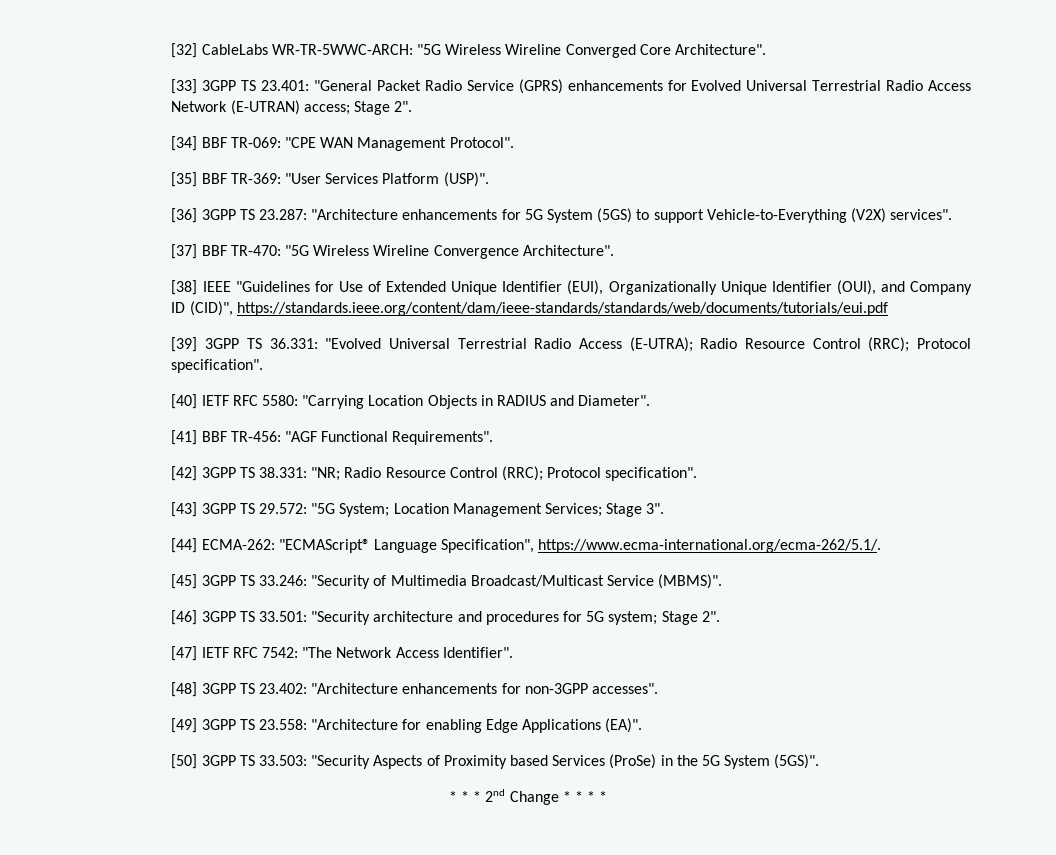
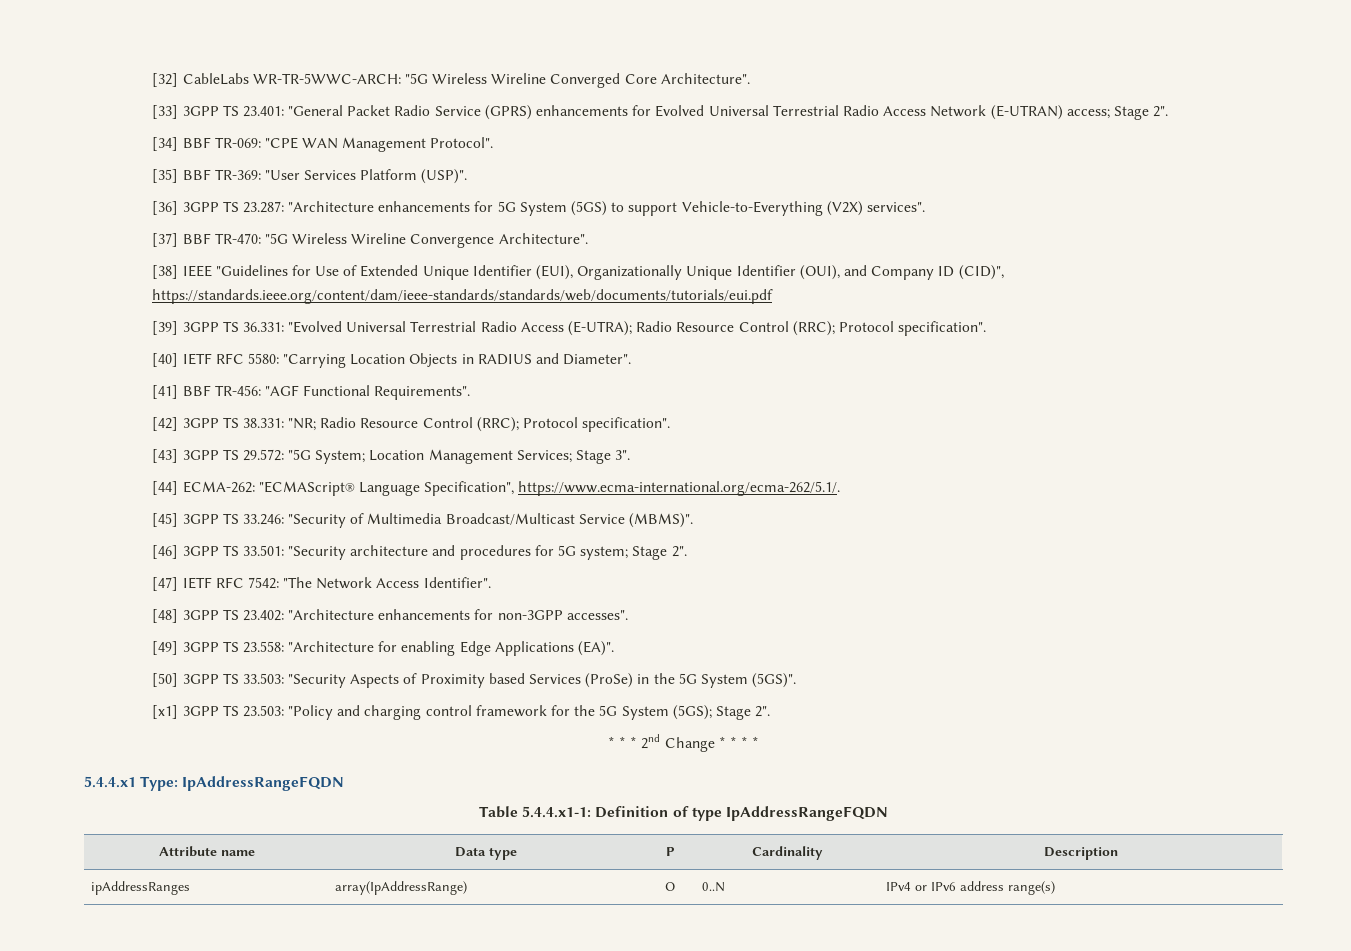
+ [x1] 3GPP TS 23.503: "Policy and charging control framework for the 5G System (5GS); Stage 2".
+ 5.4.4.x1 Type: IpAddressRangeFQDN
+ Table 5.4.4.x1-1: Definition of type IpAddressRangeFQDN
+ Attribute name | Data type | P | Cardinality | Description
+ ipAddressRanges | array(IpAddressRange) | O | 0..N | IPv4 or IPv6 address range(s)

